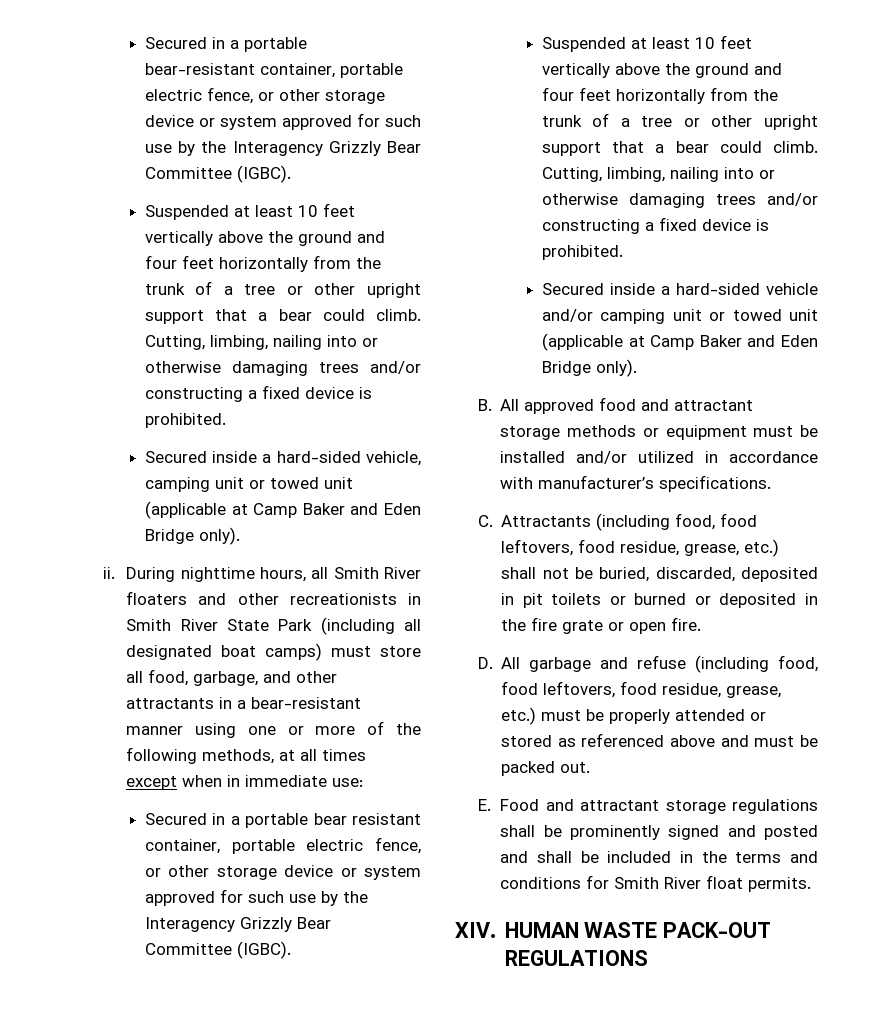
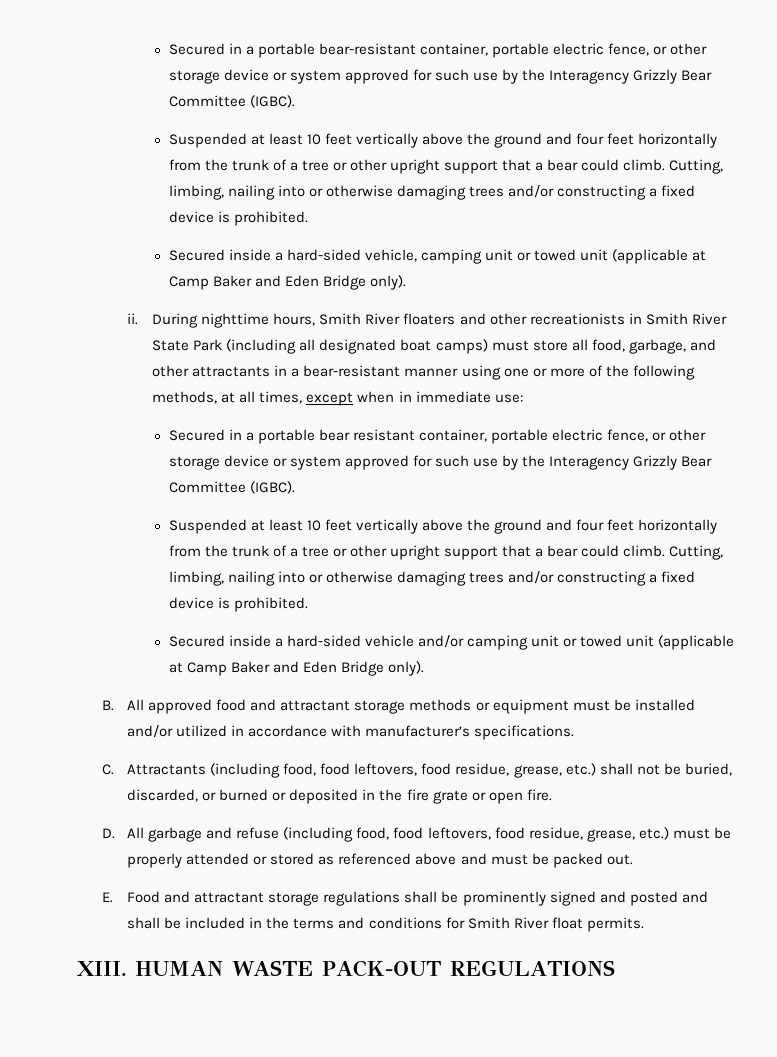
- During nighttime hours, all Smith River floaters and other recreationists in Smith River State Park (including all designated boat camps) must store all food, garbage, and other attractants in a bear-resistant manner using one or more of the following methods, at all times except when in immediate use:
+ During nighttime hours, Smith River floaters and other recreationists in Smith River State Park (including all designated boat camps) must store all food, garbage, and other attractants in a bear-resistant manner using one or more of the following methods, at all times, except when in immediate use:
- C. Attractants (including food, food leftovers, food residue, grease, etc.) shall not be buried, discarded, deposited in pit toilets or burned or deposited in the fire grate or open fire.
+ C. Attractants (including food, food leftovers, food residue, grease, etc.) shall not be buried, discarded, or burned or deposited in the fire grate or open fire.
- XIV. HUMAN WASTE PACK-OUT REGULATIONS
+ XIII. HUMAN WASTE PACK-OUT REGULATIONS

